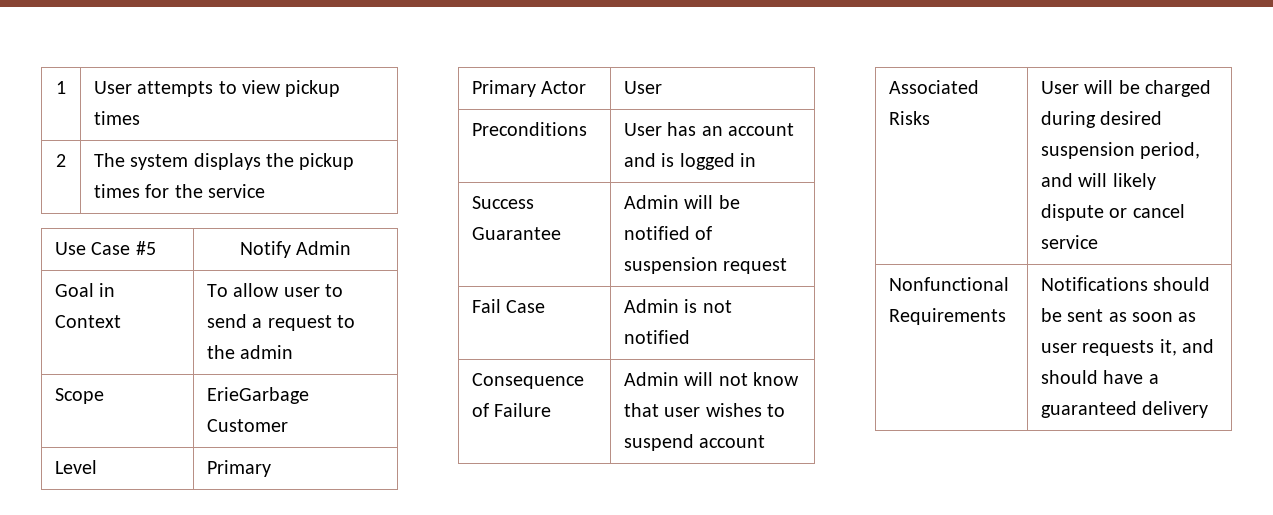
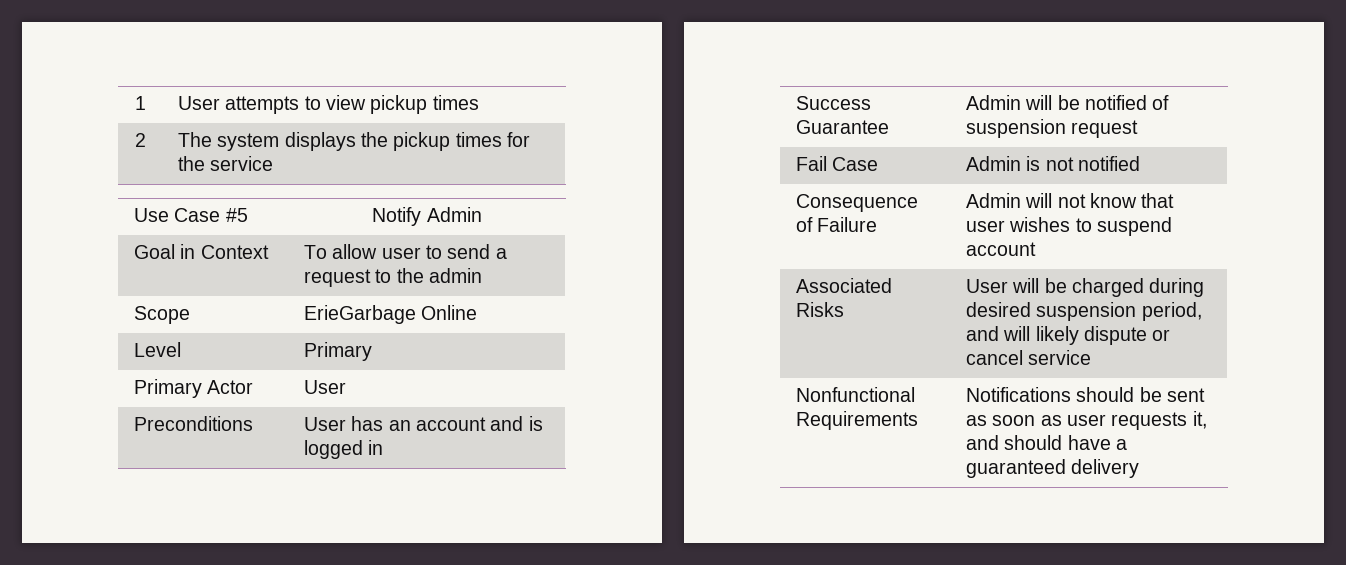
- Scope | ErieGarbage Customer
+ Scope | ErieGarbage Online

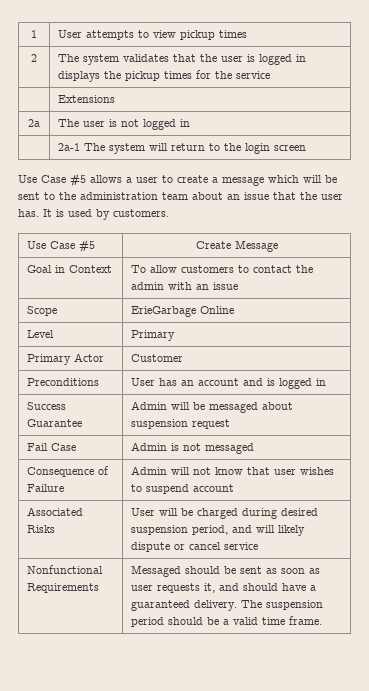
- 2 | The system displays the pickup times for the service
+ 2 | The system validates that the user is logged in displays the pickup times for the service
+ | Extensions
+ 2a | The user is not logged in
+ | 2a-1 The system will return to the login screen
+ Use Case #5 allows a user to create a message which will be sent to the administration team about an issue that the user has. It is used by customers.
- Use Case #5 | Notify Admin
+ Use Case #5 | Create Message
- Goal in Context | To allow user to send a request to the admin
+ Goal in Context | To allow customers to contact the admin with an issue
- Primary Actor | User
+ Primary Actor | Customer
- Success Guarantee | Admin will be notified of suspension request
+ Success Guarantee | Admin will be messaged about suspension request
- Fail Case | Admin is not notified
+ Fail Case | Admin is not messaged
- Nonfunctional Requirements | Notifications should be sent as soon as user requests it, and should have a guaranteed delivery
+ Nonfunctional Requirements | Messaged should be sent as soon as user requests it, and should have a guaranteed delivery. The suspension period should be a valid time frame.

